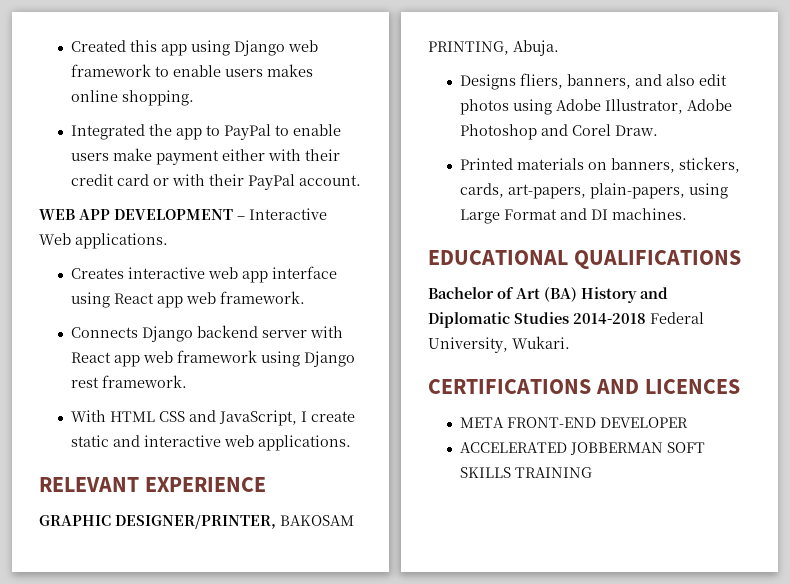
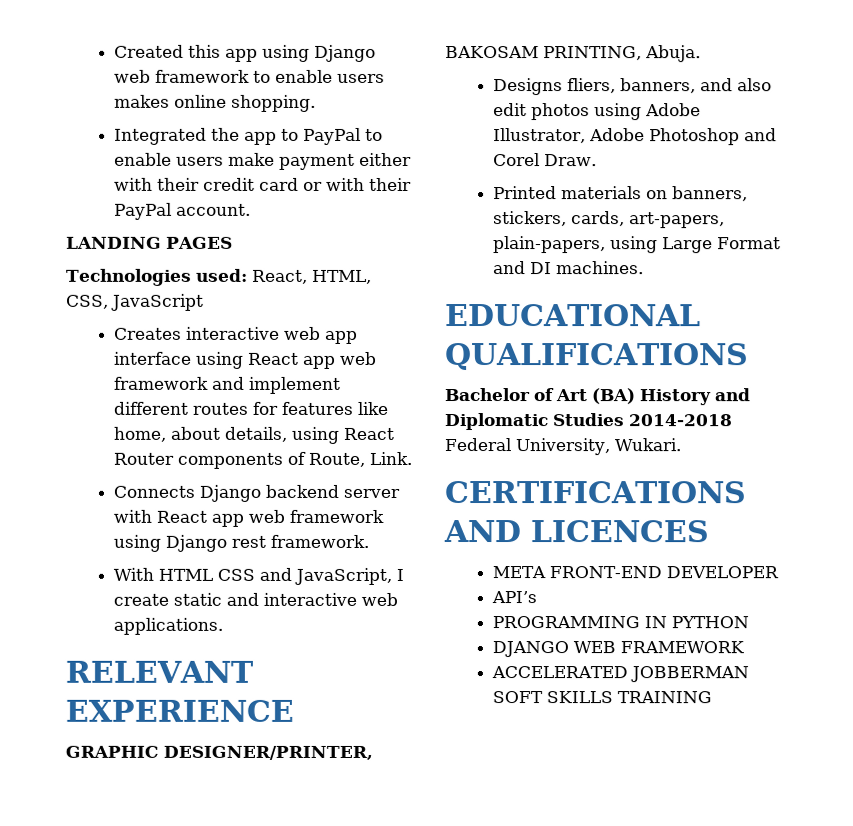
- WEB APP DEVELOPMENT – Interactive Web applications.
+ LANDING PAGES
+ Technologies used: React, HTML, CSS, JavaScript
- Creates interactive web app interface using React app web framework.
+ Creates interactive web app interface using React app web framework and implement different routes for features like home, about details, using React Router components of Route, Link.
+ API’s
+ PROGRAMMING IN PYTHON
+ DJANGO WEB FRAMEWORK

